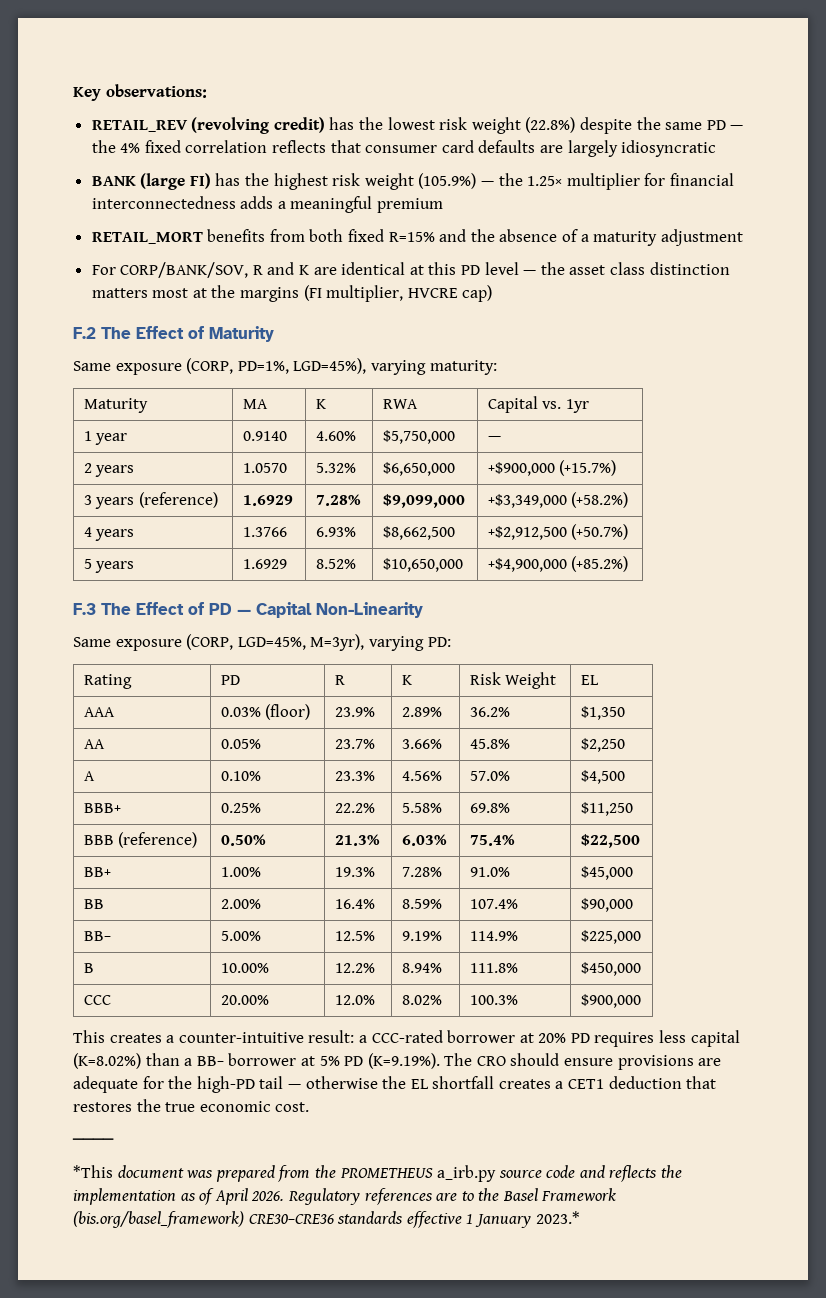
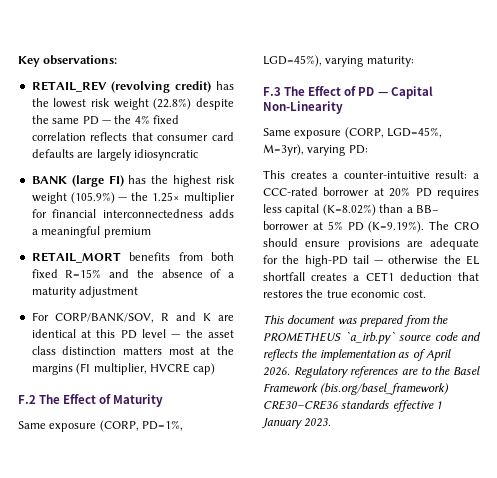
- Maturity | MA | K | RWA | Capital vs. 1yr
- 1 year | 0.9140 | 4.60% | $5,750,000 | —
- 2 years | 1.0570 | 5.32% | $6,650,000 | +$900,000 (+15.7%)
- 3 years (reference) | 1.6929 | 7.28% | $9,099,000 | +$3,349,000 (+58.2%)
- 4 years | 1.3766 | 6.93% | $8,662,500 | +$2,912,500 (+50.7%)
- 5 years | 1.6929 | 8.52% | $10,650,000 | +$4,900,000 (+85.2%)
- Rating | PD | R | K | Risk Weight | EL
- AAA | 0.03% (floor) | 23.9% | 2.89% | 36.2% | $1,350
- AA | 0.05% | 23.7% | 3.66% | 45.8% | $2,250
- A | 0.10% | 23.3% | 4.56% | 57.0% | $4,500
- BBB+ | 0.25% | 22.2% | 5.58% | 69.8% | $11,250
- BBB (reference) | 0.50% | 21.3% | 6.03% | 75.4% | $22,500
- BB+ | 1.00% | 19.3% | 7.28% | 91.0% | $45,000
- BB | 2.00% | 16.4% | 8.59% | 107.4% | $90,000
- BB− | 5.00% | 12.5% | 9.19% | 114.9% | $225,000
- B | 10.00% | 12.2% | 8.94% | 111.8% | $450,000
- CCC | 20.00% | 12.0% | 8.02% | 100.3% | $900,000
- ────
- *This document was prepared from the PROMETHEUS a_irb.py source code and reflects the implementation as of April 2026.
+ This document was prepared from the PROMETHEUS `a_irb.py` source code and reflects the implementation as of April 2026.
- Regulatory references are to the Basel Framework (bis.org/basel_framework) CRE30–CRE36 standards effective 1 January 2023.*
+ Regulatory references are to the Basel Framework (bis.org/basel_framework) CRE30–CRE36 standards effective 1 January 2023.

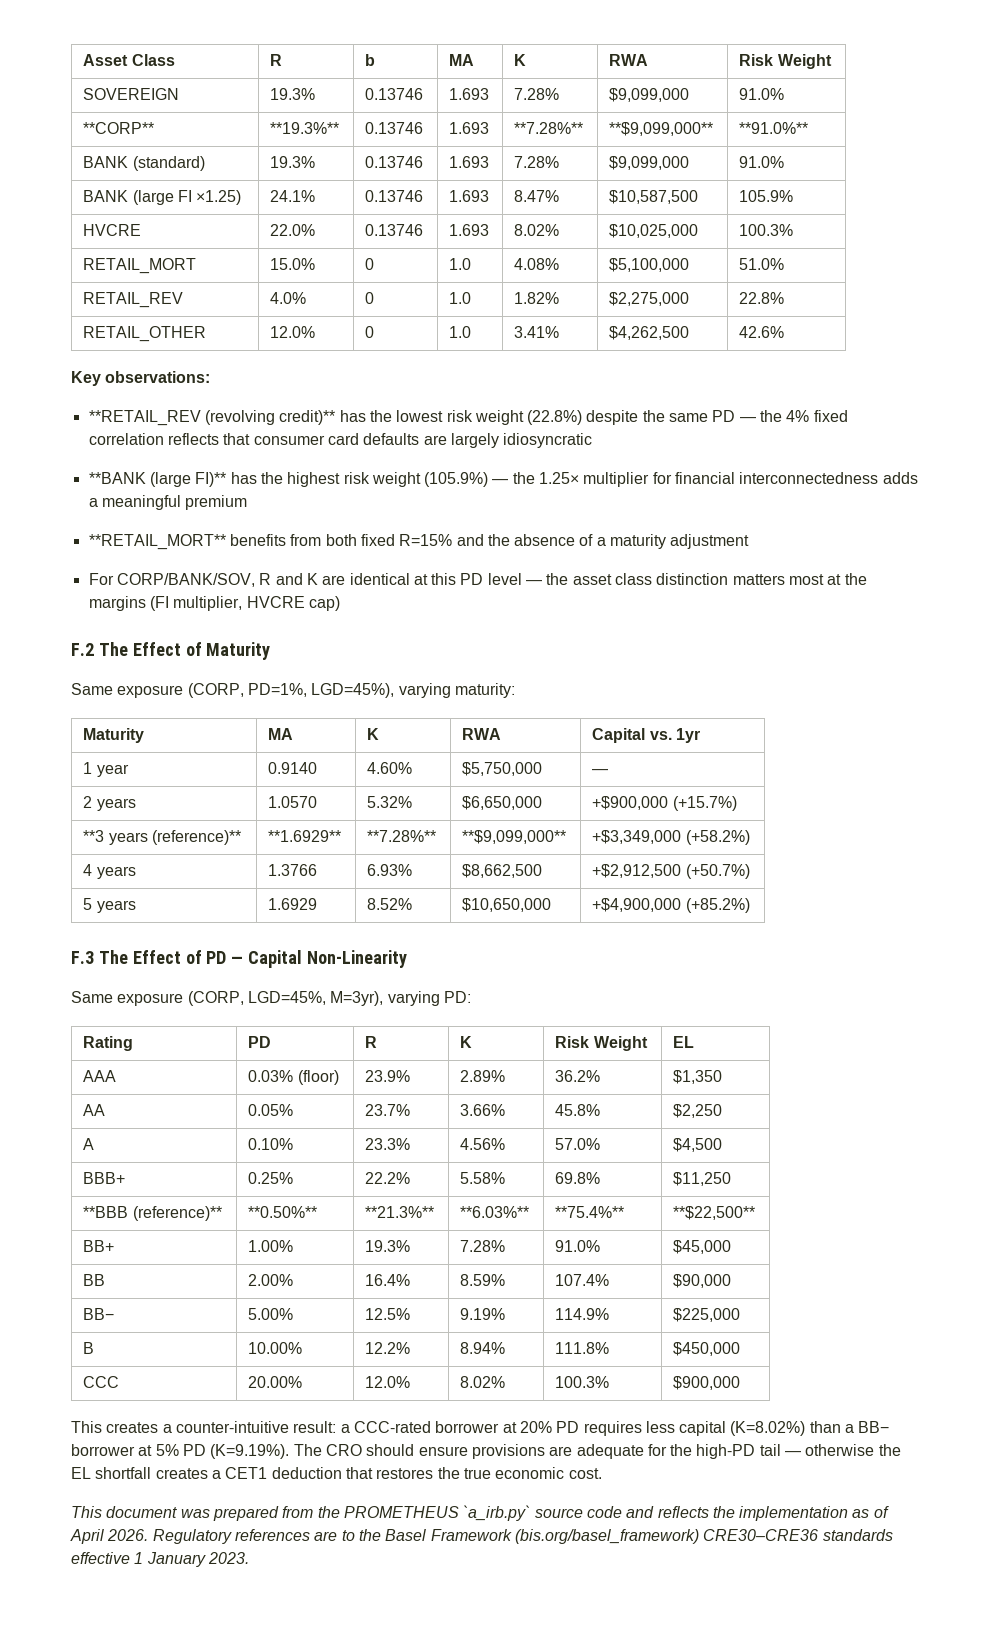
+ Asset Class | R | b | MA | K | RWA | Risk Weight
+ SOVEREIGN | 19.3% | 0.13746 | 1.693 | 7.28% | $9,099,000 | 91.0%
+ **CORP** | **19.3%** | 0.13746 | 1.693 | **7.28%** | **$9,099,000** | **91.0%**
+ BANK (standard) | 19.3% | 0.13746 | 1.693 | 7.28% | $9,099,000 | 91.0%
+ BANK (large FI ×1.25) | 24.1% | 0.13746 | 1.693 | 8.47% | $10,587,500 | 105.9%
+ HVCRE | 22.0% | 0.13746 | 1.693 | 8.02% | $10,025,000 | 100.3%
+ RETAIL_MORT | 15.0% | 0 | 1.0 | 4.08% | $5,100,000 | 51.0%
+ RETAIL_REV | 4.0% | 0 | 1.0 | 1.82% | $2,275,000 | 22.8%
+ RETAIL_OTHER | 12.0% | 0 | 1.0 | 3.41% | $4,262,500 | 42.6%
- RETAIL_REV (revolving credit) has the lowest risk weight (22.8%) despite the same PD — the 4% fixed correlation reflects that consumer card defaults are largely idiosyncratic
+ **RETAIL_REV (revolving credit)** has the lowest risk weight (22.8%) despite the same PD — the 4% fixed correlation reflects that consumer card defaults are largely idiosyncratic
- BANK (large FI) has the highest risk weight (105.9%) — the 1.25× multiplier for financial interconnectedness adds a meaningful premium
+ **BANK (large FI)** has the highest risk weight (105.9%) — the 1.25× multiplier for financial interconnectedness adds a meaningful premium
- RETAIL_MORT benefits from both fixed R=15% and the absence of a maturity adjustment
+ **RETAIL_MORT** benefits from both fixed R=15% and the absence of a maturity adjustment
+ Maturity | MA | K | RWA | Capital vs. 1yr
+ 1 year | 0.9140 | 4.60% | $5,750,000 | —
+ 2 years | 1.0570 | 5.32% | $6,650,000 | +$900,000 (+15.7%)
+ **3 years (reference)** | **1.6929** | **7.28%** | **$9,099,000** | +$3,349,000 (+58.2%)
+ 4 years | 1.3766 | 6.93% | $8,662,500 | +$2,912,500 (+50.7%)
+ 5 years | 1.6929 | 8.52% | $10,650,000 | +$4,900,000 (+85.2%)
+ Rating | PD | R | K | Risk Weight | EL
+ AAA | 0.03% (floor) | 23.9% | 2.89% | 36.2% | $1,350
+ AA | 0.05% | 23.7% | 3.66% | 45.8% | $2,250
+ A | 0.10% | 23.3% | 4.56% | 57.0% | $4,500
+ BBB+ | 0.25% | 22.2% | 5.58% | 69.8% | $11,250
+ **BBB (reference)** | **0.50%** | **21.3%** | **6.03%** | **75.4%** | **$22,500**
+ BB+ | 1.00% | 19.3% | 7.28% | 91.0% | $45,000
+ BB | 2.00% | 16.4% | 8.59% | 107.4% | $90,000
+ BB− | 5.00% | 12.5% | 9.19% | 114.9% | $225,000
+ B | 10.00% | 12.2% | 8.94% | 111.8% | $450,000
+ CCC | 20.00% | 12.0% | 8.02% | 100.3% | $900,000

